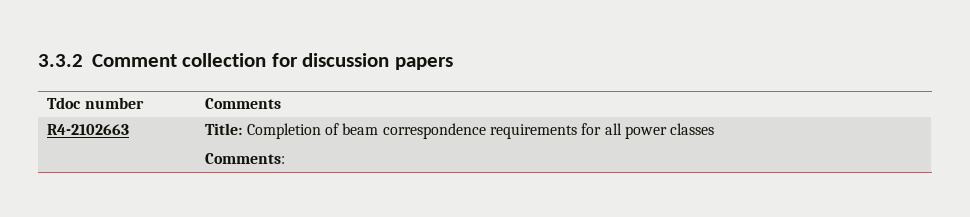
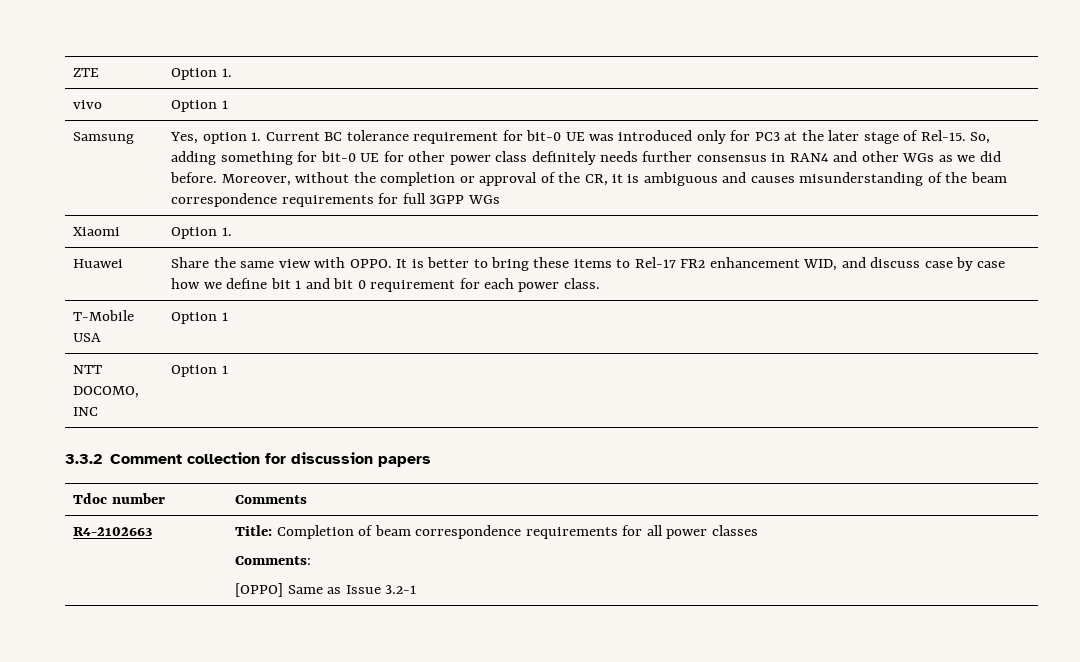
+ ZTE | Option 1.
+ vivo | Option 1
+ Samsung | Yes, option 1. Current BC tolerance requirement for bit-0 UE was introduced only for PC3 at the later stage of Rel-15. So, adding something for bit-0 UE for other power class definitely needs further consensus in RAN4 and other WGs as we did before. Moreover, without the completion or approval of the CR, it is ambiguous and causes misunderstanding of the beam correspondence requirements for full 3GPP WGs
+ Xiaomi | Option 1.
+ Huawei | Share the same view with OPPO. It is better to bring these items to Rel-17 FR2 enhancement WID, and discuss case by case how we define bit 1 and bit 0 requirement for each power class.
+ T-Mobile USA | Option 1
+ NTT DOCOMO, INC | Option 1
  R4-2102663 | Title: Completion of beam correspondence requirements for all power classes
  Comments:
+ [OPPO] Same as Issue 3.2-1

